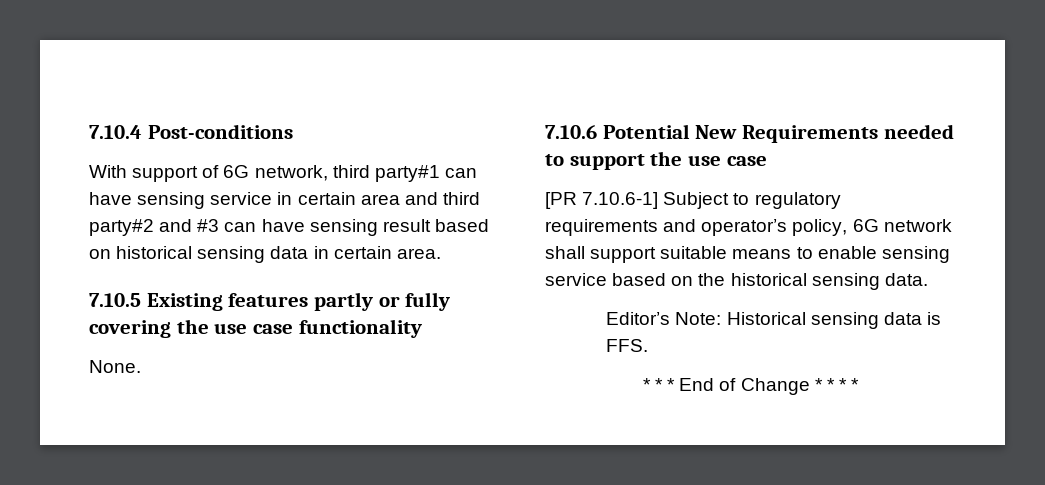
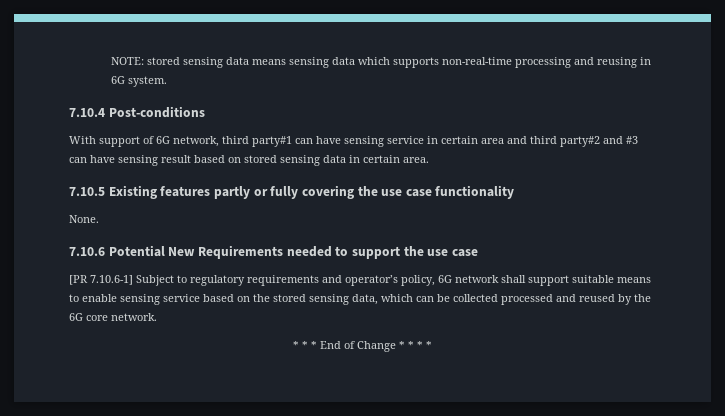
+ NOTE: stored sensing data means sensing data which supports non-real-time processing and reusing in 6G system.
- With support of 6G network, third party#1 can have sensing service in certain area and third party#2 and #3 can have sensing result based on historical sensing data in certain area.
+ With support of 6G network, third party#1 can have sensing service in certain area and third party#2 and #3 can have sensing result based on stored sensing data in certain area.
- [PR 7.10.6-1] Subject to regulatory requirements and operator’s policy, 6G network shall support suitable means to enable sensing service based on the historical sensing data.
- Editor’s Note: Historical sensing data is FFS.
+ [PR 7.10.6-1] Subject to regulatory requirements and operator’s policy, 6G network shall support suitable means to enable sensing service based on the stored sensing data, which can be collected processed and reused by the 6G core network.

